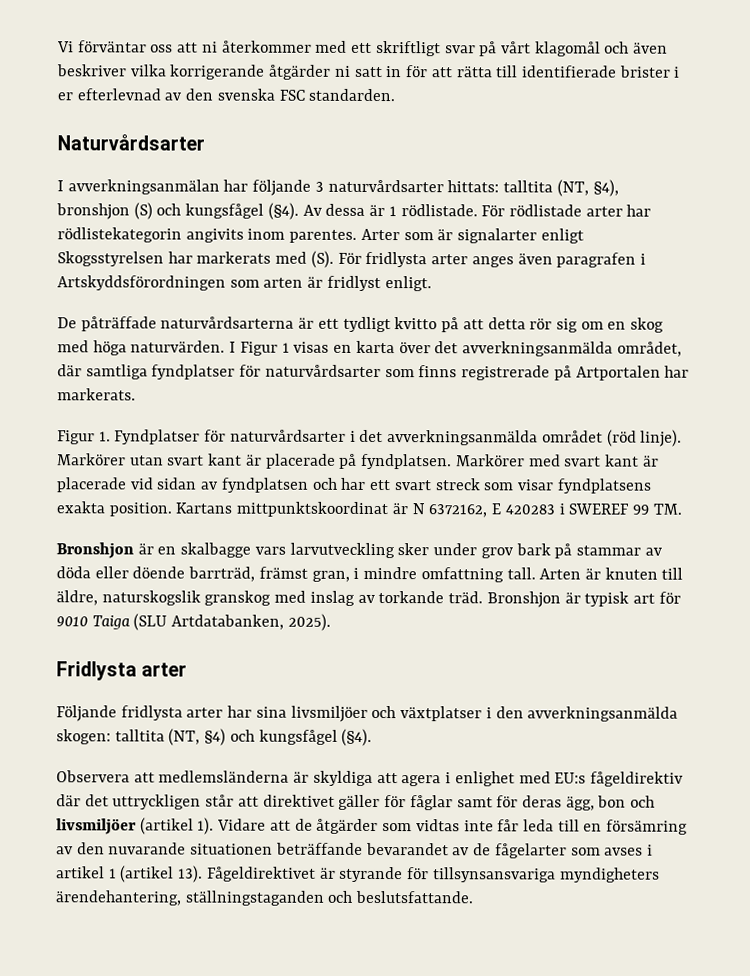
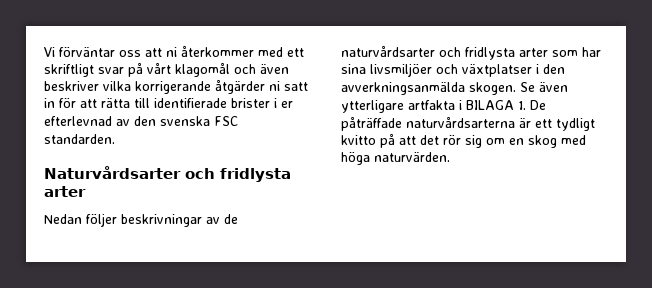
- Naturvårdsarter
- I avverkningsanmälan har följande 3 naturvårdsarter hittats: talltita (NT, §4), bronshjon (S) och kungsfågel (§4). Av dessa är 1 rödlistade. För rödlistade arter har rödlistekategorin angivits inom parentes. Arter som är signalarter enligt Skogsstyrelsen har markerats med (S). För fridlysta arter anges även paragrafen i Artskyddsförordningen som arten är fridlyst enligt.
- De påträffade naturvårdsarterna är ett tydligt kvitto på att detta rör sig om en skog med höga naturvärden. I Figur 1 visas en karta över det avverkningsanmälda området, där samtliga fyndplatser för naturvårdsarter som finns registrerade på Artportalen har markerats.
- Figur 1. Fyndplatser för naturvårdsarter i det avverkningsanmälda området (röd linje). Markörer utan svart kant är placerade på fyndplatsen. Markörer med svart kant är placerade vid sidan av fyndplatsen och har ett svart streck som visar fyndplatsens exakta position. Kartans mittpunktskoordinat är N 6372162, E 420283 i SWEREF 99 TM.
- Bronshjon är en skalbagge vars larvutveckling sker under grov bark på stammar av döda eller döende barrträd, främst gran, i mindre omfattning tall. Arten är knuten till äldre, naturskogslik granskog med inslag av torkande träd. Bronshjon är typisk art för 9010 Taiga (SLU Artdatabanken, 2025).
- Fridlysta arter
- Följande fridlysta arter har sina livsmiljöer och växtplatser i den avverkningsanmälda skogen: talltita (NT, §4) och kungsfågel (§4).
- Observera att medlemsländerna är skyldiga att agera i enlighet med EU:s fågeldirektiv där det uttryckligen står att direktivet gäller för fåglar samt för deras ägg, bon och livsmiljöer (artikel 1). Vidare att de åtgärder som vidtas inte får leda till en försämring av den nuvarande situationen beträffande bevarandet av de fågelarter som avses i artikel 1 (artikel 13). Fågeldirektivet är styrande för tillsynsansvariga myndigheters ärendehantering, ställningstaganden och beslutsfattande.
+ Naturvårdsarter och fridlysta arter
+ Nedan följer beskrivningar av de naturvårdsarter och fridlysta arter som har sina livsmiljöer och växtplatser i den avverkningsanmälda skogen. Se även ytterligare artfakta i BILAGA 1. De påträffade naturvårdsarterna är ett tydligt kvitto på att det rör sig om en skog med höga naturvärden.

